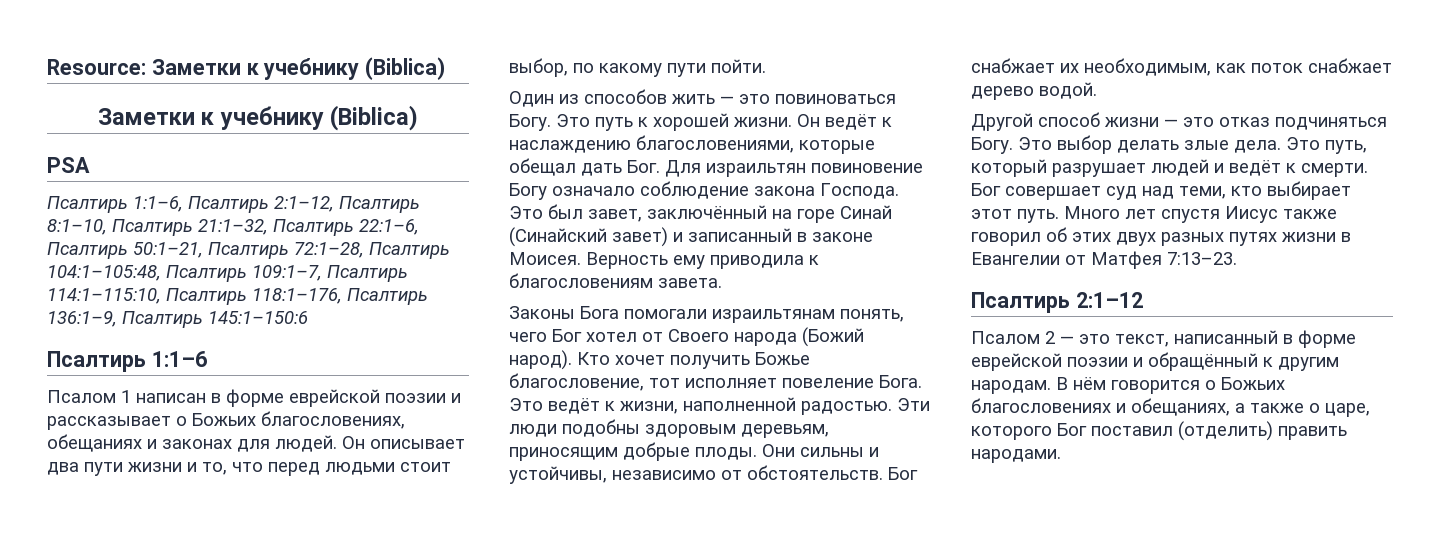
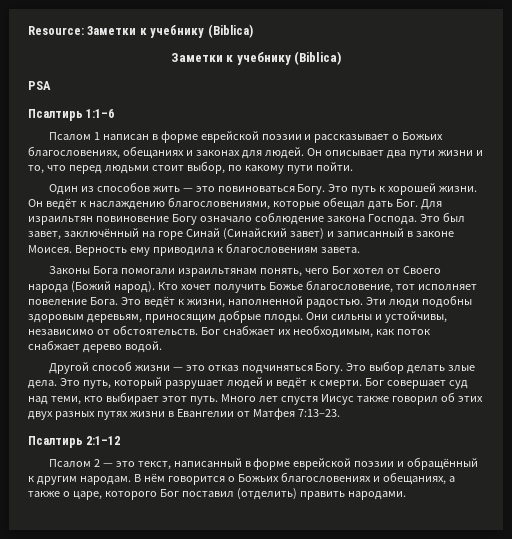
- Псалтирь 1:1–6, Псалтирь 2:1–12, Псалтирь 8:1–10, Псалтирь 21:1–32, Псалтирь 22:1–6, Псалтирь 50:1–21, Псалтирь 72:1–28, Псалтирь 104:1–105:48, Псалтирь 109:1–7, Псалтирь 114:1–115:10, Псалтирь 118:1–176, Псалтирь 136:1–9, Псалтирь 145:1–150:6

